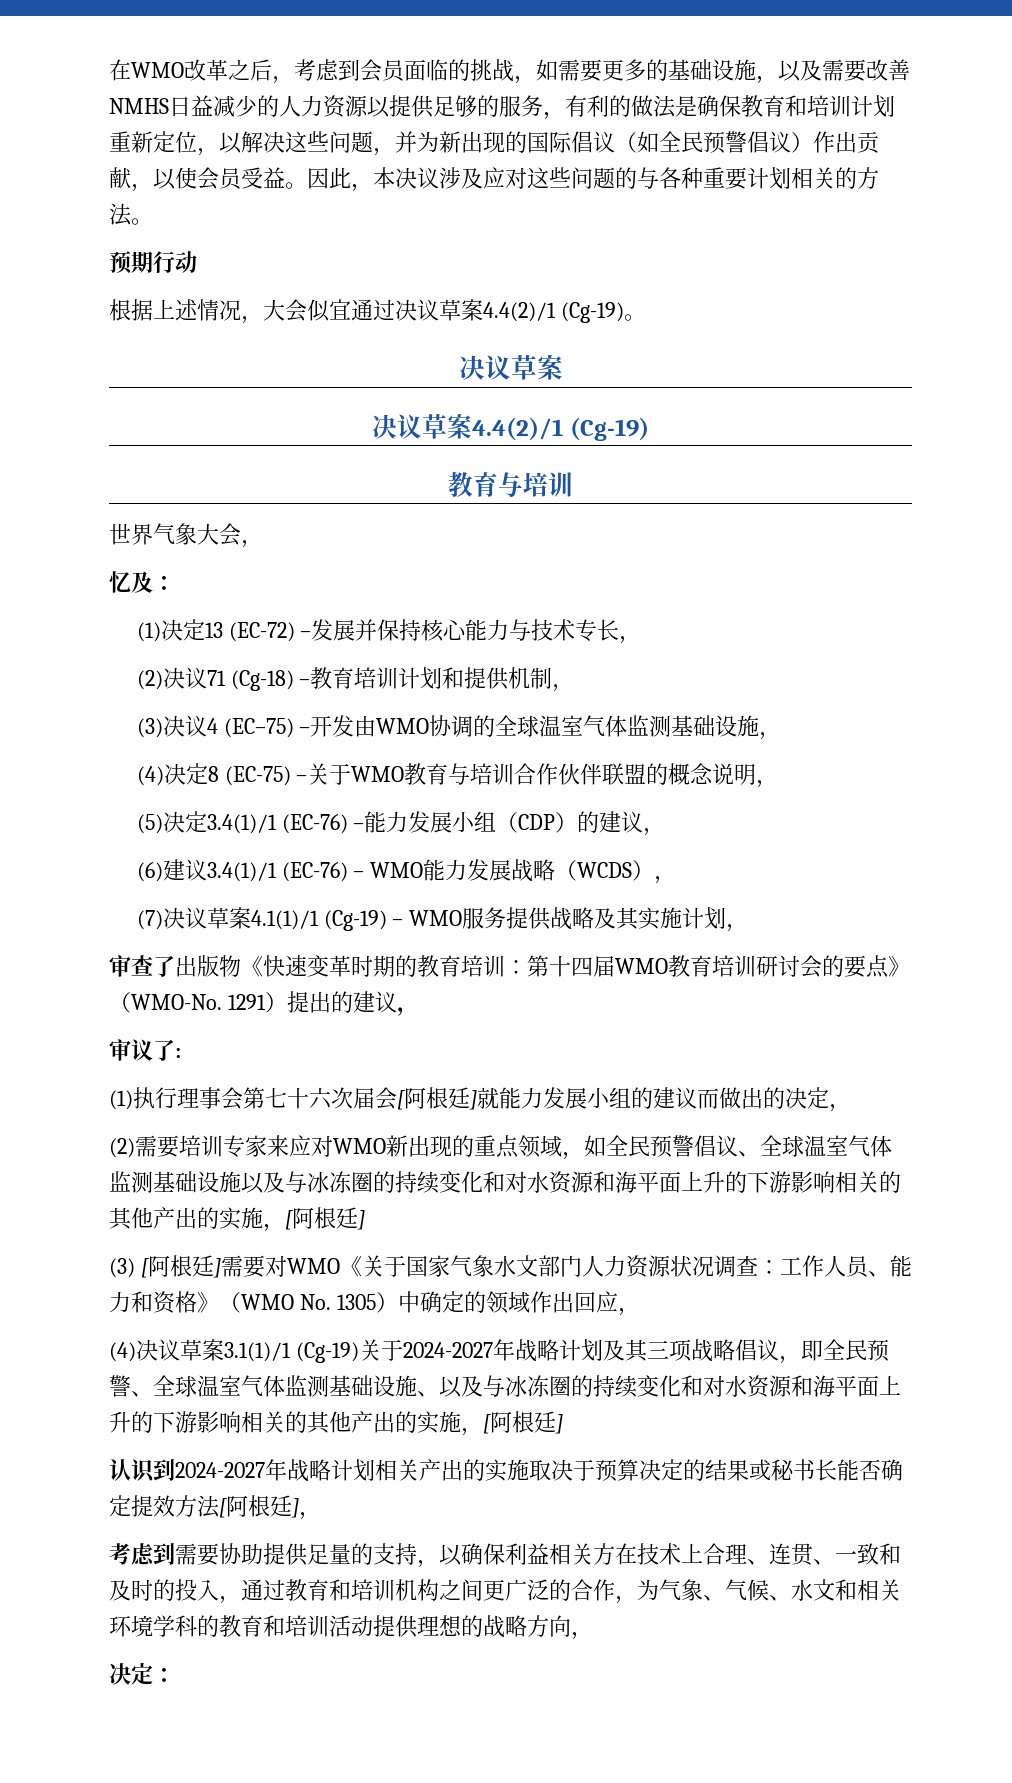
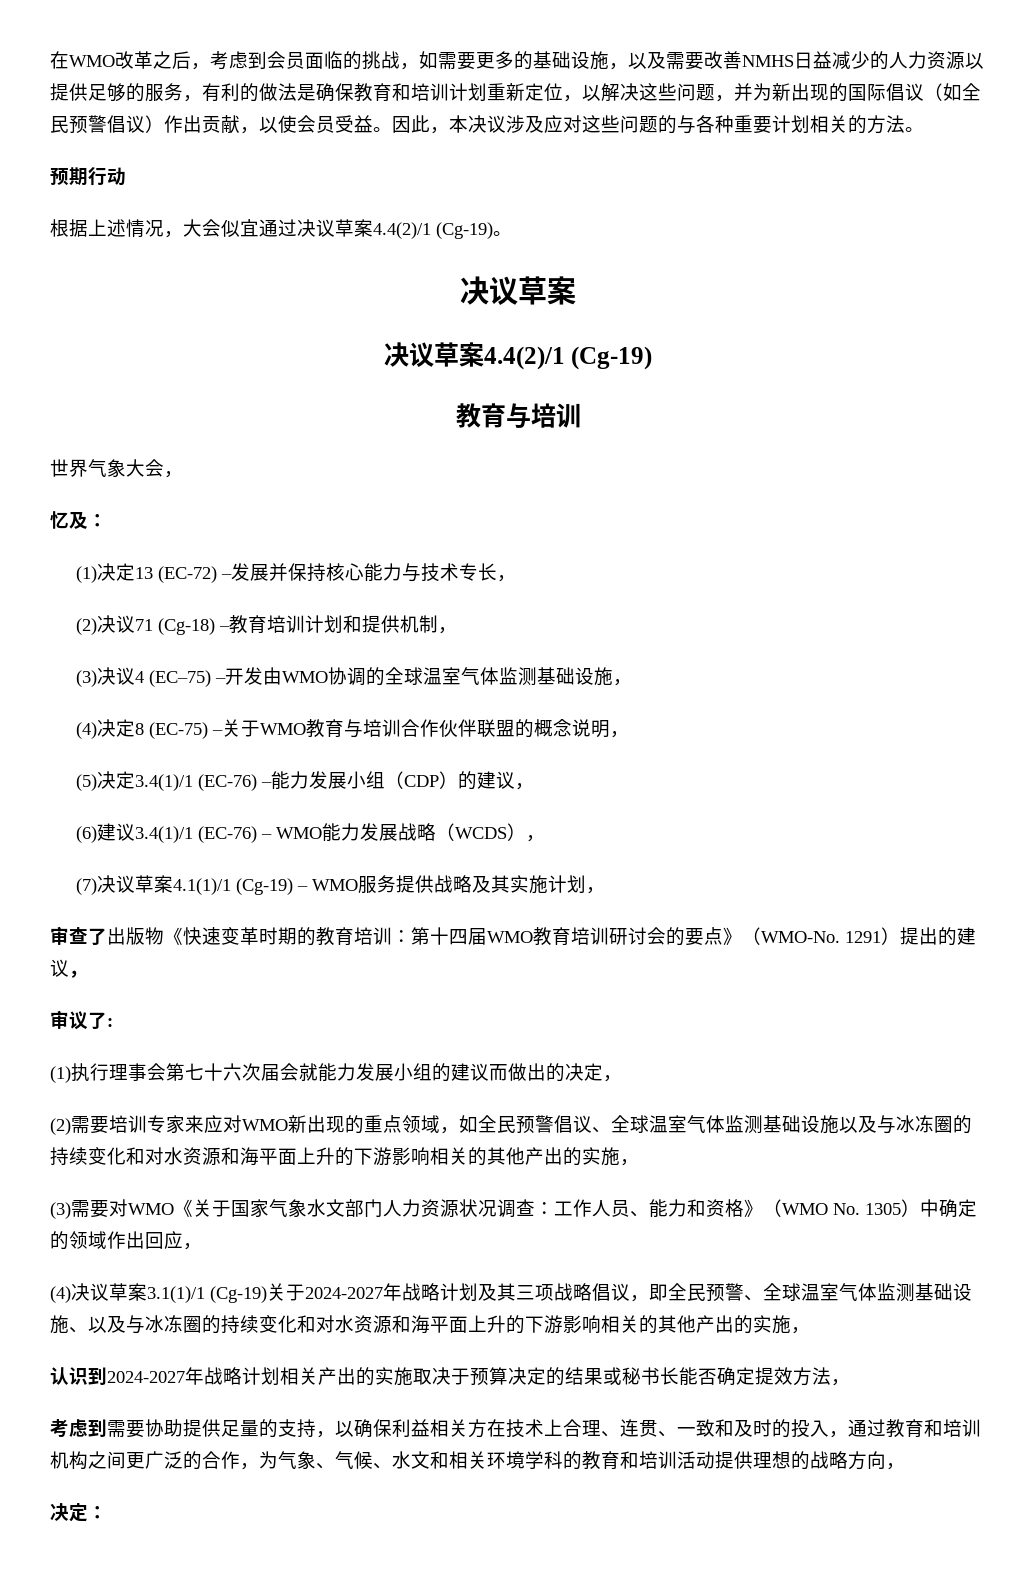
- (1)执行理事会第七十六次届会[阿根廷]就能力发展小组的建议而做出的决定，
+ (1)执行理事会第七十六次届会就能力发展小组的建议而做出的决定，
- (2)需要培训专家来应对WMO新出现的重点领域，如全民预警倡议、全球温室气体监测基础设施以及与冰冻圈的持续变化和对水资源和海平面上升的下游影响相关的其他产出的实施，[阿根廷]
- (3) [阿根廷]需要对WMO《关于国家气象水文部门人力资源状况调查：
+ (2)需要培训专家来应对WMO新出现的重点领域，如全民预警倡议、全球温室气体监测基础设施以及与冰冻圈的持续变化和对水资源和海平面上升的下游影响相关的其他产出的实施，
+ (3)需要对WMO《关于国家气象水文部门人力资源状况调查：
- (4)决议草案3.1(1)/1 (Cg-19)关于2024-2027年战略计划及其三项战略倡议，即全民预警、全球温室气体监测基础设施、以及与冰冻圈的持续变化和对水资源和海平面上升的下游影响相关的其他产出的实施，[阿根廷]
+ (4)决议草案3.1(1)/1 (Cg-19)关于2024-2027年战略计划及其三项战略倡议，即全民预警、全球温室气体监测基础设施、以及与冰冻圈的持续变化和对水资源和海平面上升的下游影响相关的其他产出的实施，
- 认识到2024-2027年战略计划相关产出的实施取决于预算决定的结果或秘书长能否确定提效方法[阿根廷]，
+ 认识到2024-2027年战略计划相关产出的实施取决于预算决定的结果或秘书长能否确定提效方法，

